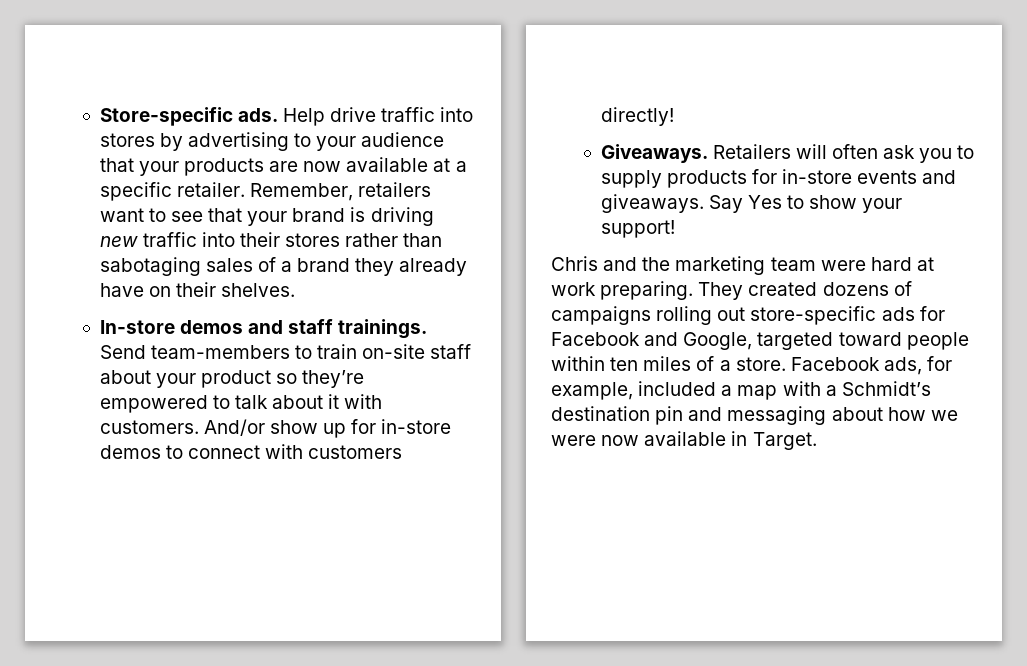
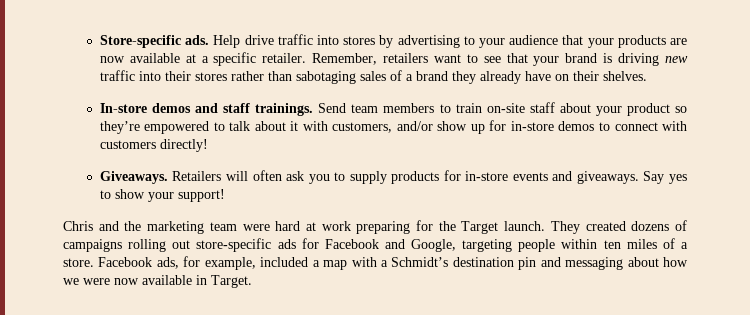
- Send team-members to train on-site staff about your product so they’re empowered to talk about it with customers. And/or show up for in-store demos to connect with customers directly!
+ Send team members to train on-site staff about your product so they’re empowered to talk about it with customers, and/or show up for in-store demos to connect with customers directly!
- Say Yes to show your support!
+ Say yes to show your support!
- Chris and the marketing team were hard at work preparing.
+ Chris and the marketing team were hard at work preparing for the Target launch.
- They created dozens of campaigns rolling out store-specific ads for Facebook and Google, targeted toward people within ten miles of a store.
+ They created dozens of campaigns rolling out store-specific ads for Facebook and Google, targeting people within ten miles of a store.

